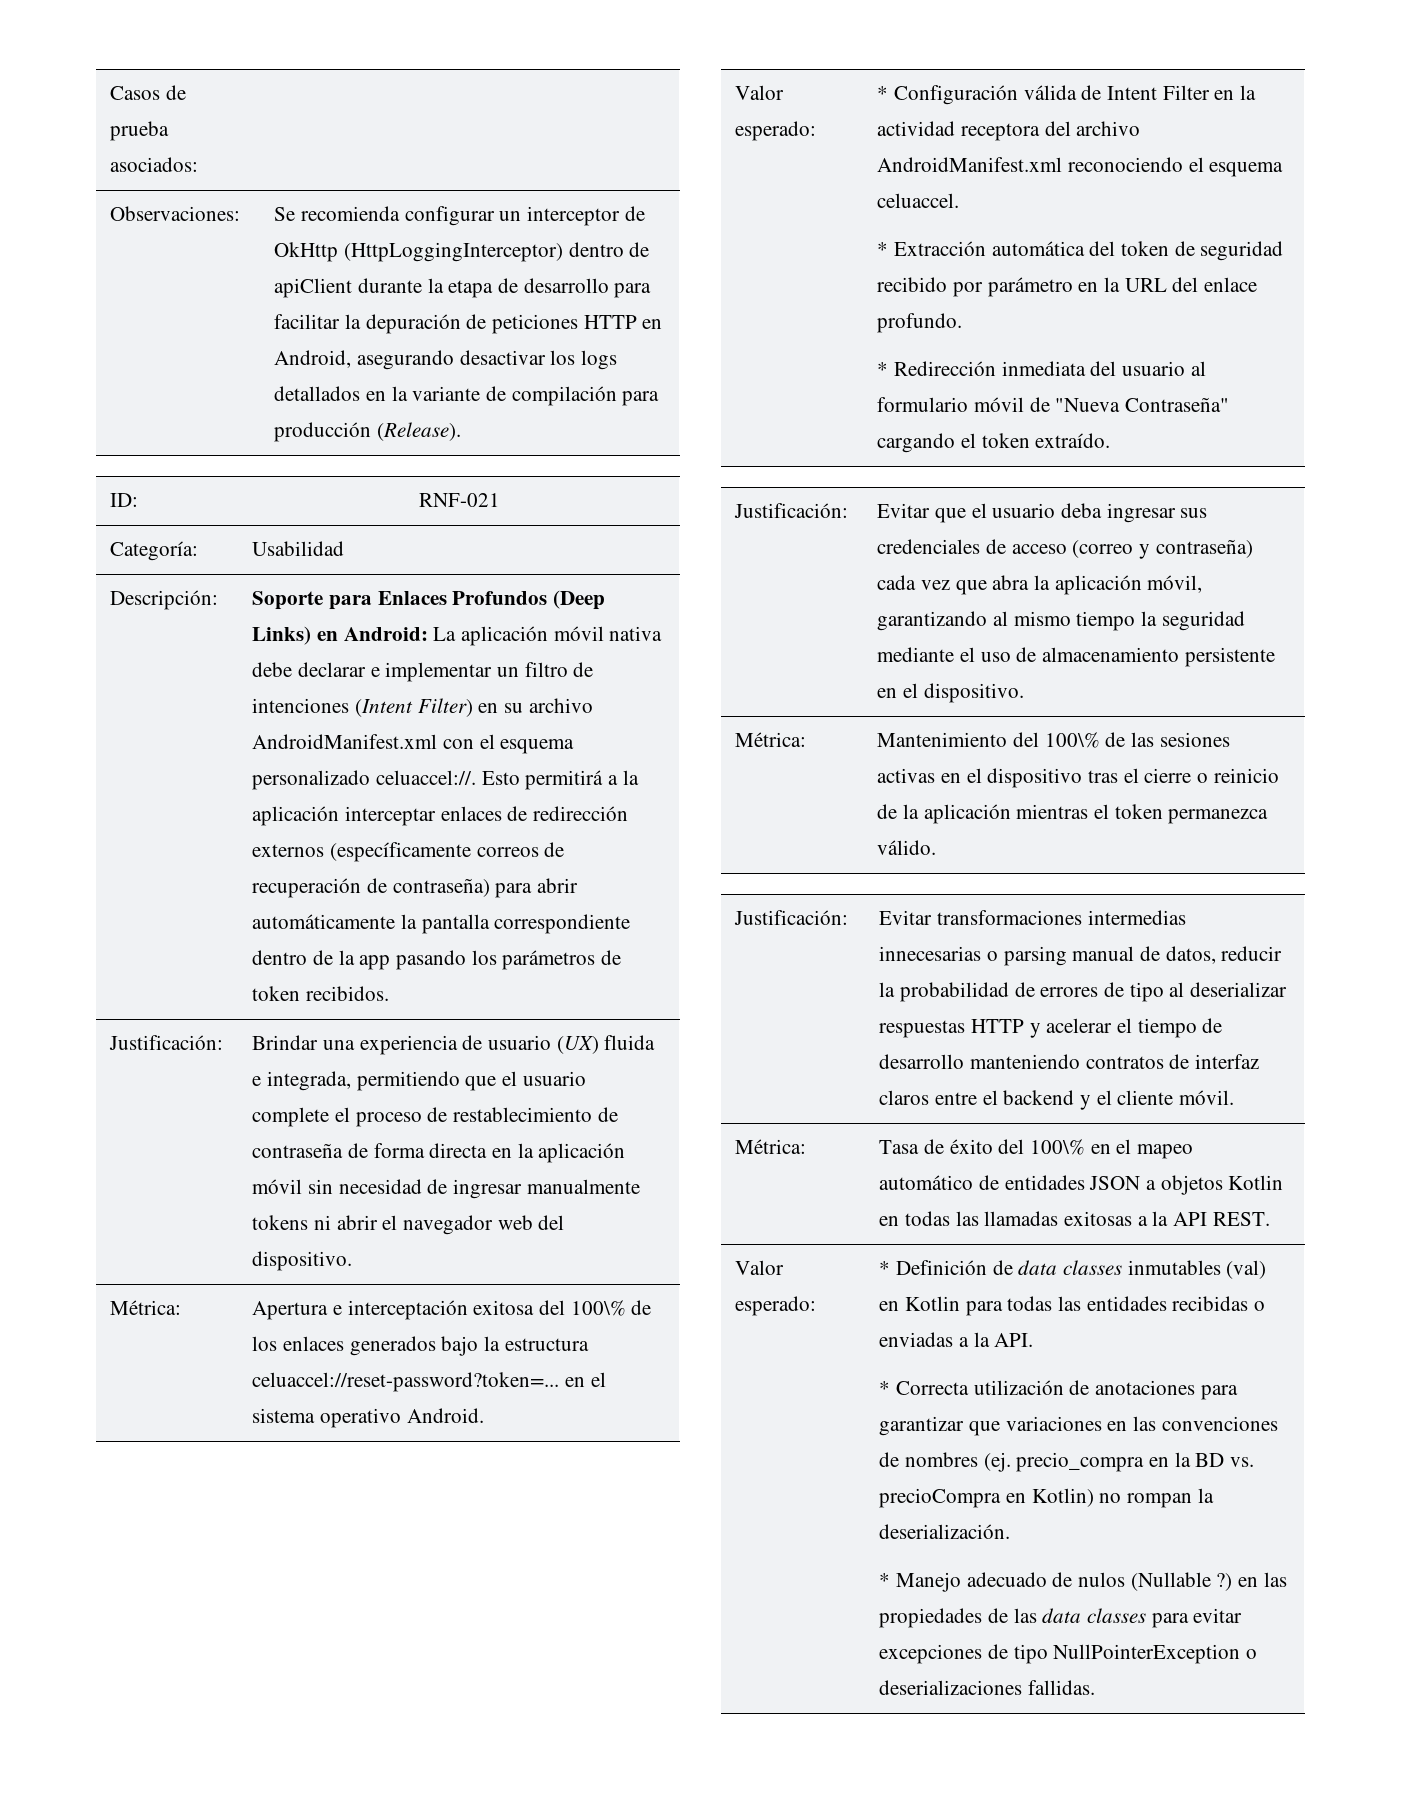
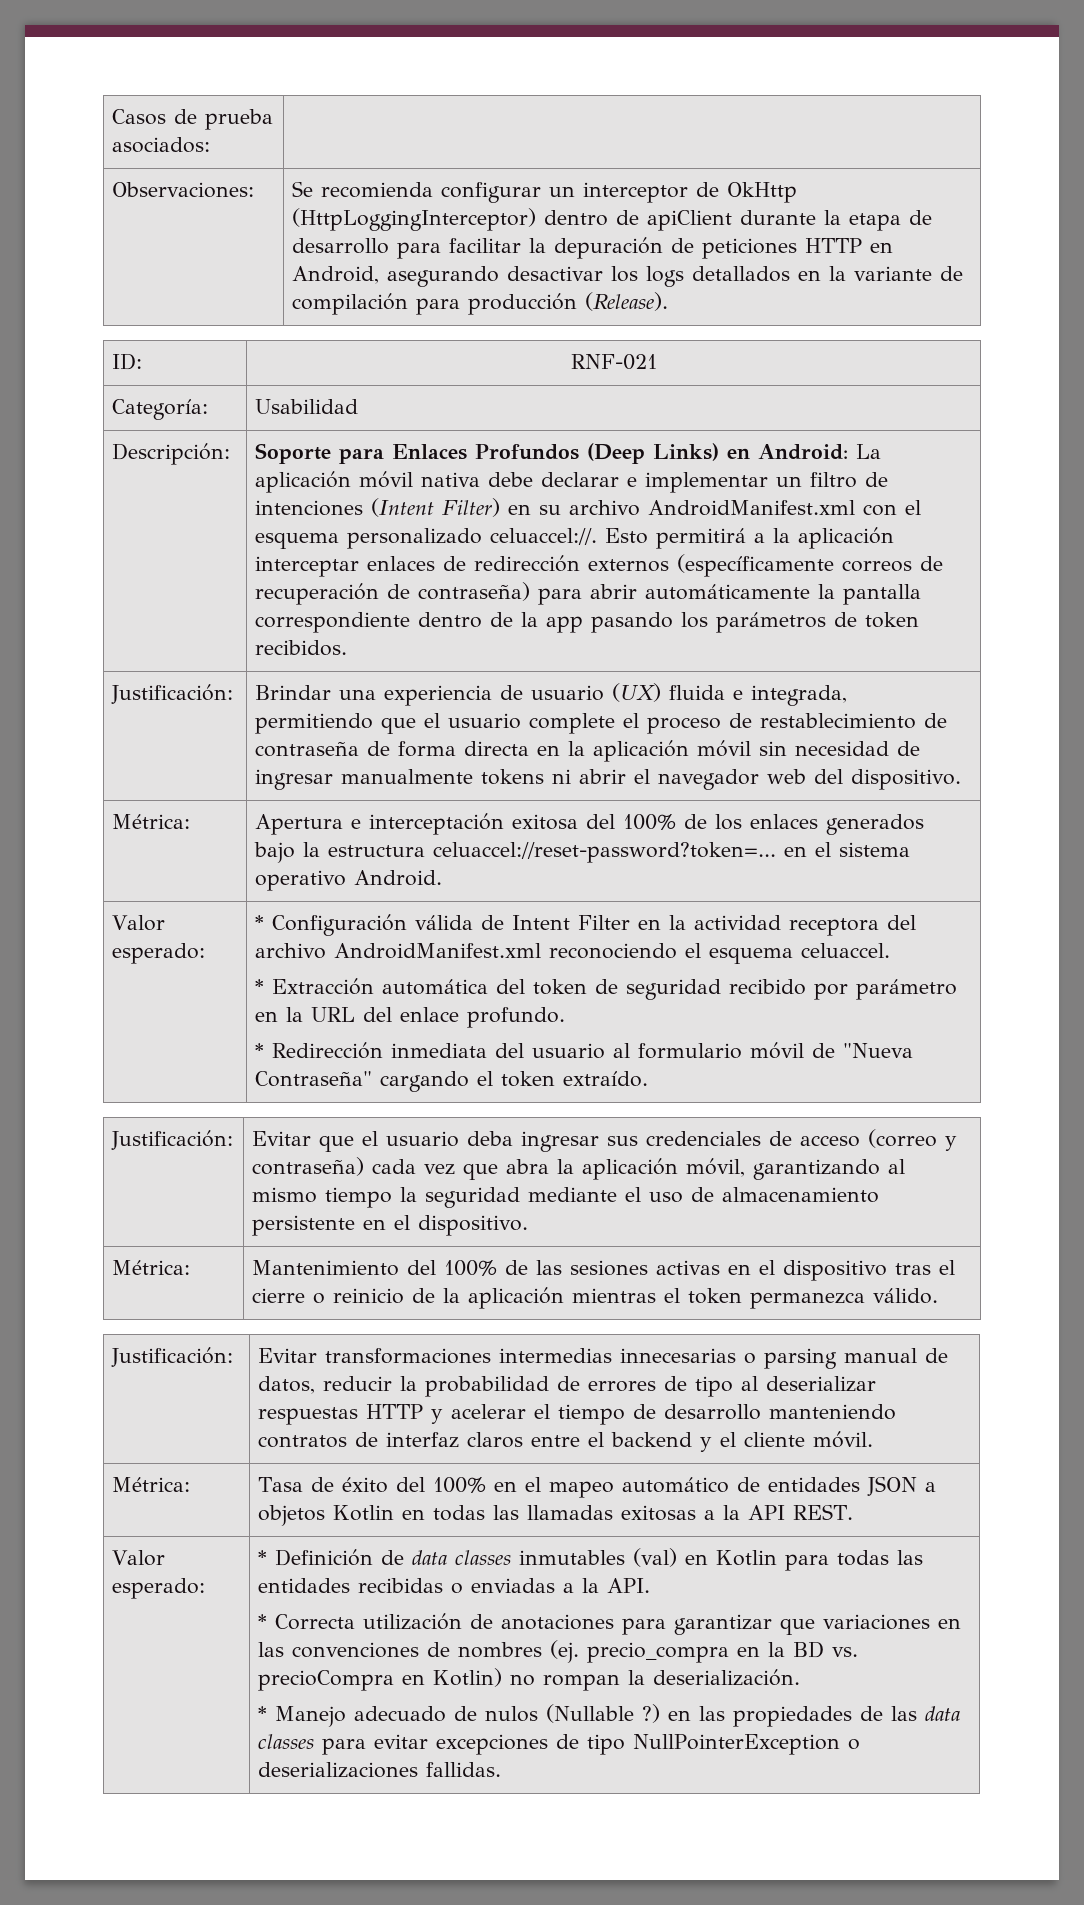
- Métrica: | Apertura e interceptación exitosa del 100\% de los enlaces generados bajo la estructura celuaccel://reset-password?token=... en el sistema operativo Android.
+ Métrica: | Apertura e interceptación exitosa del 100% de los enlaces generados bajo la estructura celuaccel://reset-password?token=... en el sistema operativo Android.
- Métrica: | Mantenimiento del 100\% de las sesiones activas en el dispositivo tras el cierre o reinicio de la aplicación mientras el token permanezca válido.
+ Métrica: | Mantenimiento del 100% de las sesiones activas en el dispositivo tras el cierre o reinicio de la aplicación mientras el token permanezca válido.
- Métrica: | Tasa de éxito del 100\% en el mapeo automático de entidades JSON a objetos Kotlin en todas las llamadas exitosas a la API REST.
+ Métrica: | Tasa de éxito del 100% en el mapeo automático de entidades JSON a objetos Kotlin en todas las llamadas exitosas a la API REST.

